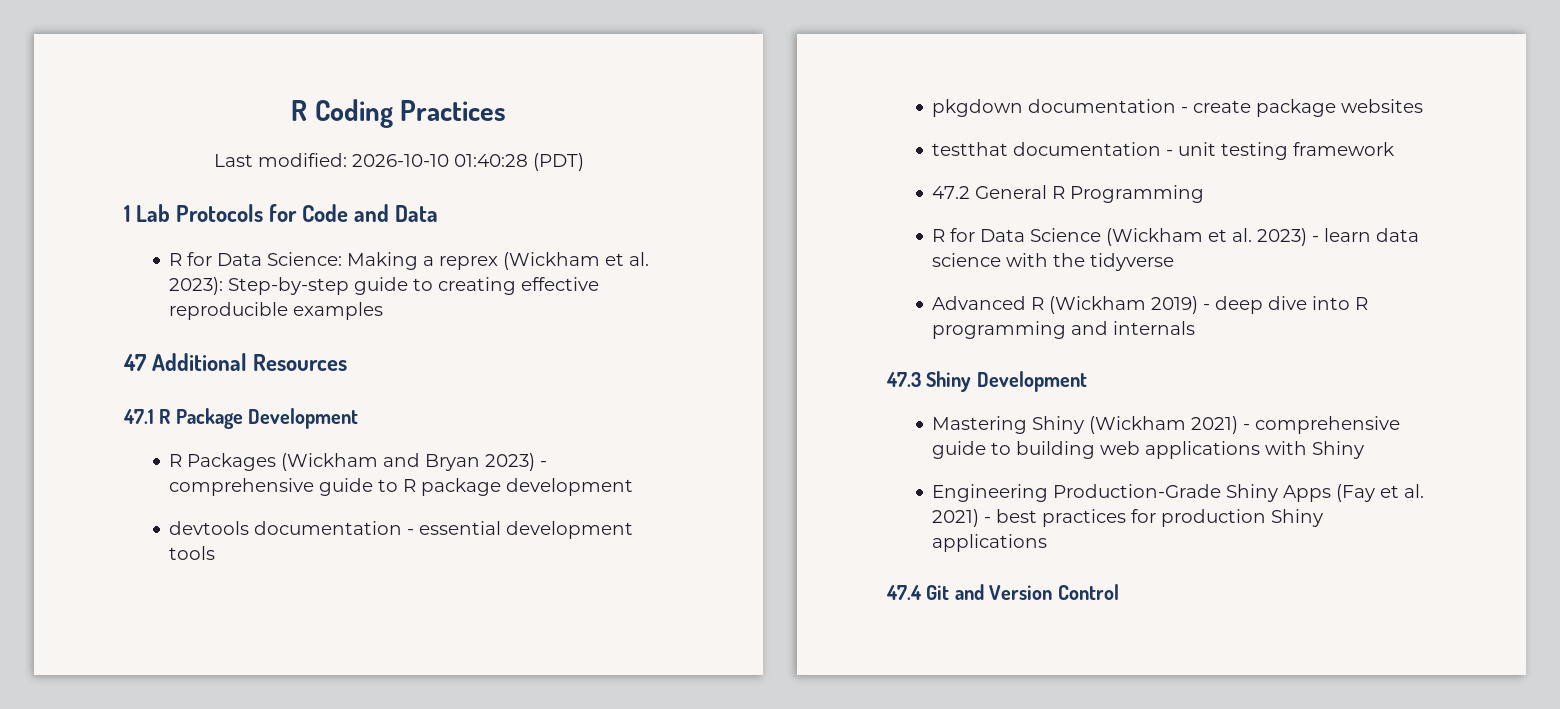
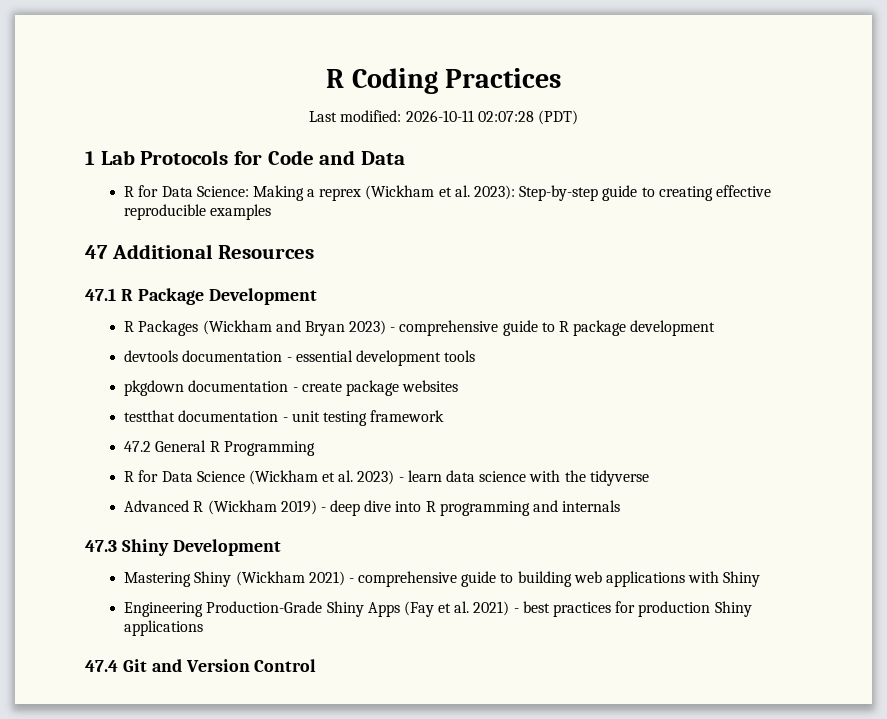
- Last modified: 2026-10-10 01:40:28 (PDT)
+ Last modified: 2026-10-11 02:07:28 (PDT)

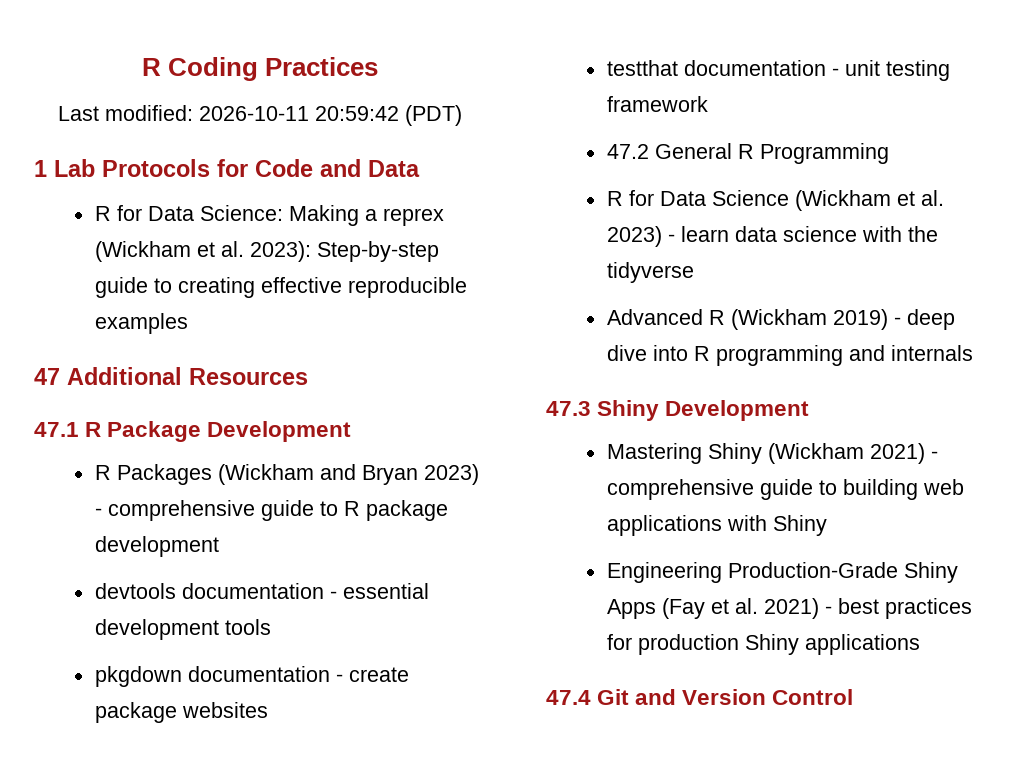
- Last modified: 2026-10-11 02:07:28 (PDT)
+ Last modified: 2026-10-11 20:59:42 (PDT)

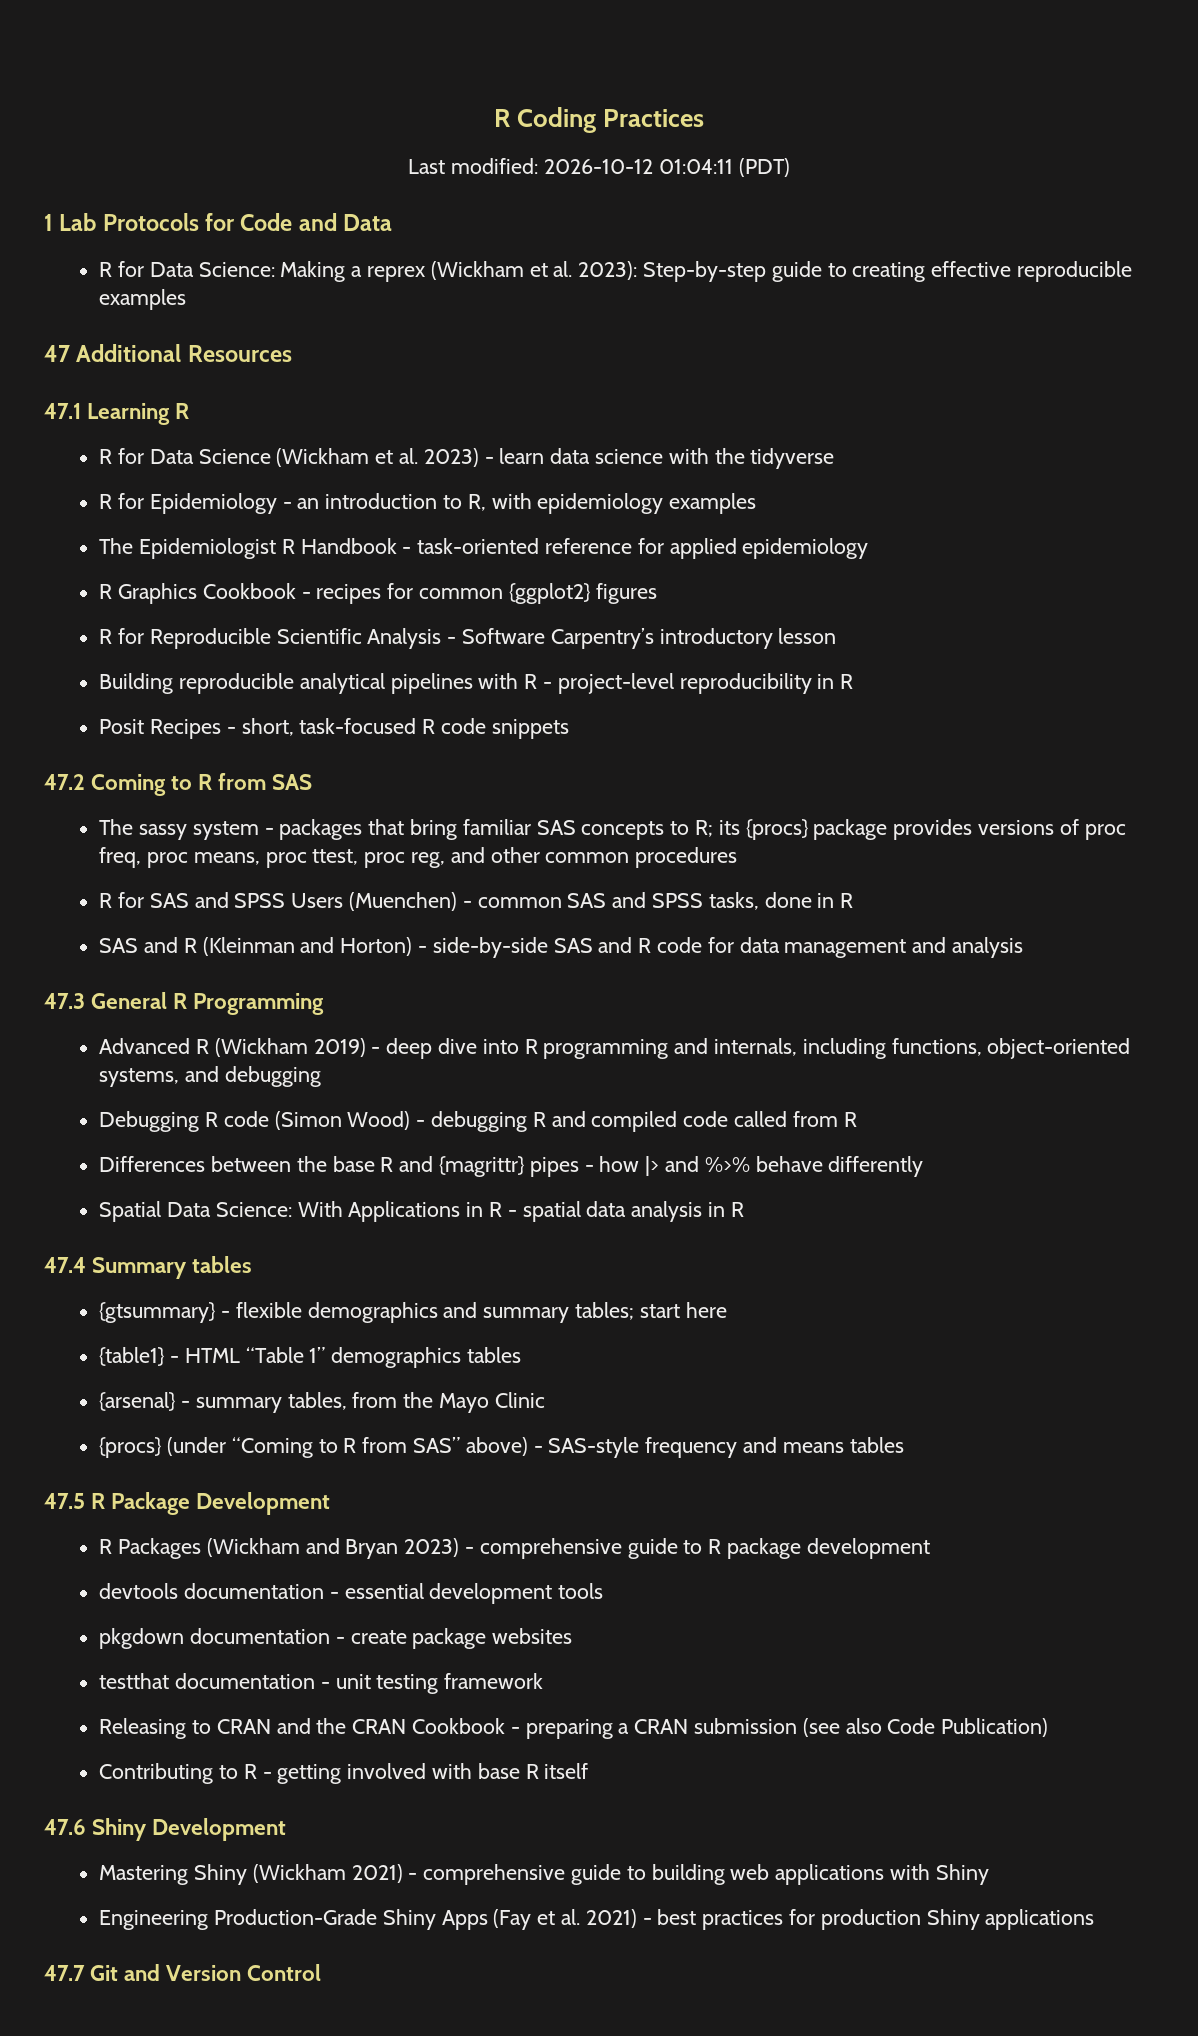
- Last modified: 2026-10-11 20:59:42 (PDT)
+ Last modified: 2026-10-12 01:04:11 (PDT)
- 47.1 R Package Development
+ 47.1 Learning R
+ R for Data Science (Wickham et al. 2023) - learn data science with the tidyverse
+ R for Epidemiology - an introduction to R, with epidemiology examples
+ The Epidemiologist R Handbook - task-oriented reference for applied epidemiology
+ R Graphics Cookbook - recipes for common {ggplot2} figures
+ R for Reproducible Scientific Analysis - Software Carpentry’s introductory lesson
+ Building reproducible analytical pipelines with R - project-level reproducibility in R
+ Posit Recipes - short, task-focused R code snippets
+ 47.2 Coming to R from SAS
+ The sassy system - packages that bring familiar SAS concepts to R; its {procs} package provides versions of proc freq, proc means, proc ttest, proc reg, and other common procedures
+ R for SAS and SPSS Users (Muenchen) - common SAS and SPSS tasks, done in R
+ SAS and R (Kleinman and Horton) - side-by-side SAS and R code for data management and analysis
+ 47.3 General R Programming
+ Advanced R (Wickham 2019) - deep dive into R programming and internals, including functions, object-oriented systems, and debugging
+ Debugging R code (Simon Wood) - debugging R and compiled code called from R
+ Differences between the base R and {magrittr} pipes - how |> and %>% behave differently
+ Spatial Data Science: With Applications in R - spatial data analysis in R
+ 47.4 Summary tables
+ {gtsummary} - flexible demographics and summary tables; start here
+ {table1} - HTML “Table 1” demographics tables
+ {arsenal} - summary tables, from the Mayo Clinic
+ {procs} (under “Coming to R from SAS” above) - SAS-style frequency and means tables
+ 47.5 R Package Development
- 47.2 General R Programming
- R for Data Science (Wickham et al. 2023) - learn data science with the tidyverse
- Advanced R (Wickham 2019) - deep dive into R programming and internals
- 47.3 Shiny Development
+ Releasing to CRAN and the CRAN Cookbook - preparing a CRAN submission (see also Code Publication)
+ Contributing to R - getting involved with base R itself
+ 47.6 Shiny Development
- 47.4 Git and Version Control
+ 47.7 Git and Version Control

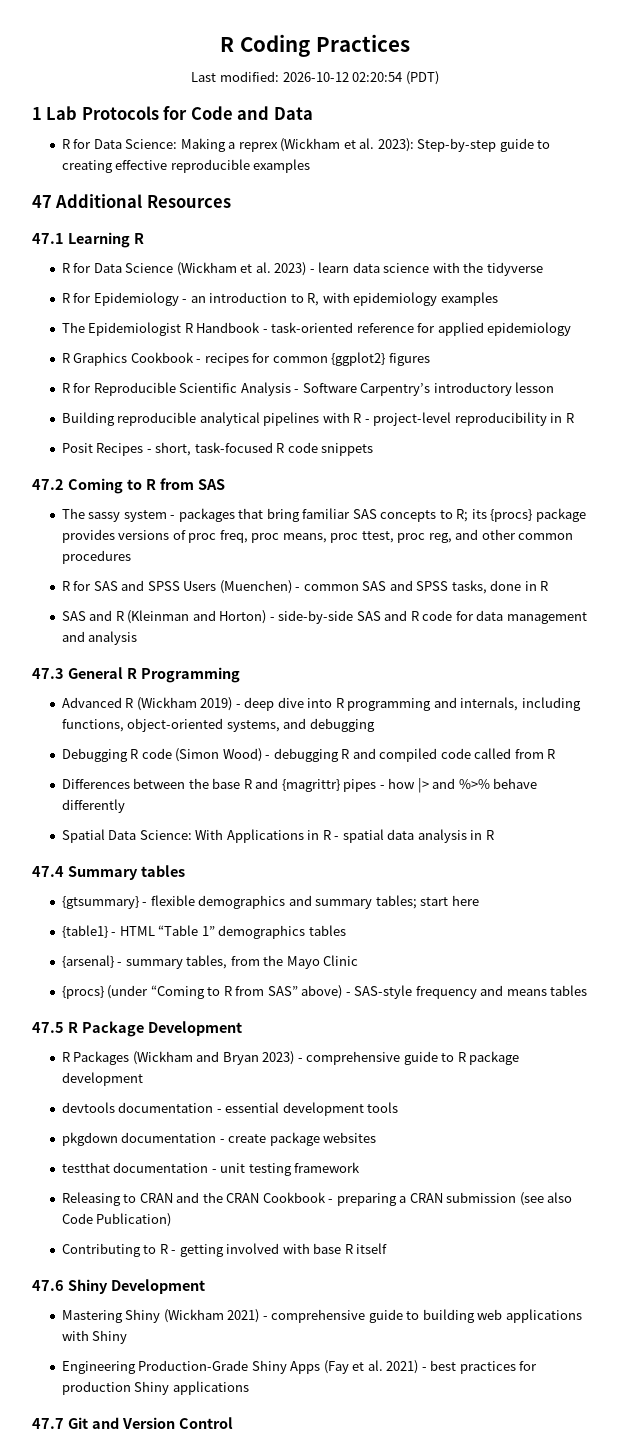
- Last modified: 2026-10-12 01:04:11 (PDT)
+ Last modified: 2026-10-12 02:20:54 (PDT)

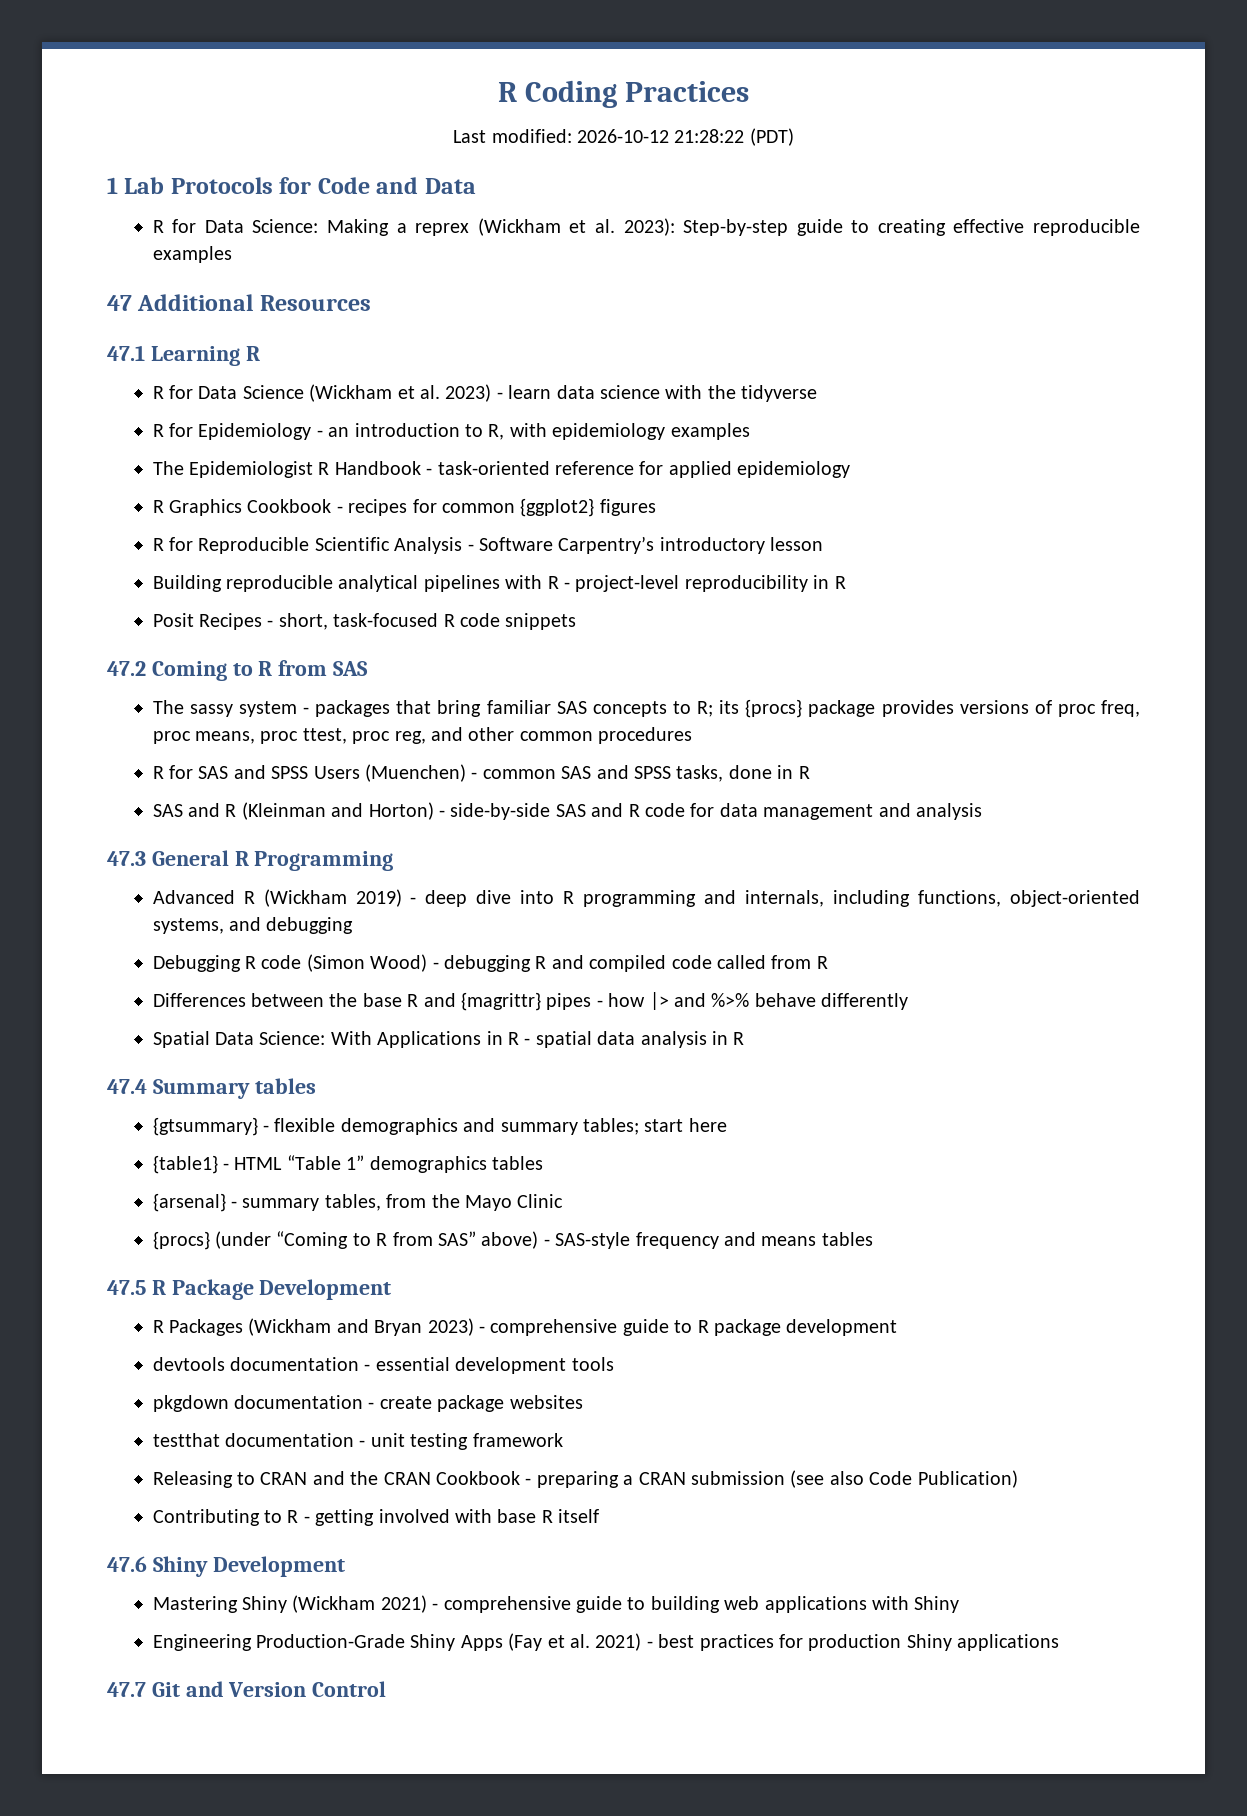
- Last modified: 2026-10-12 02:20:54 (PDT)
+ Last modified: 2026-10-12 21:28:22 (PDT)

